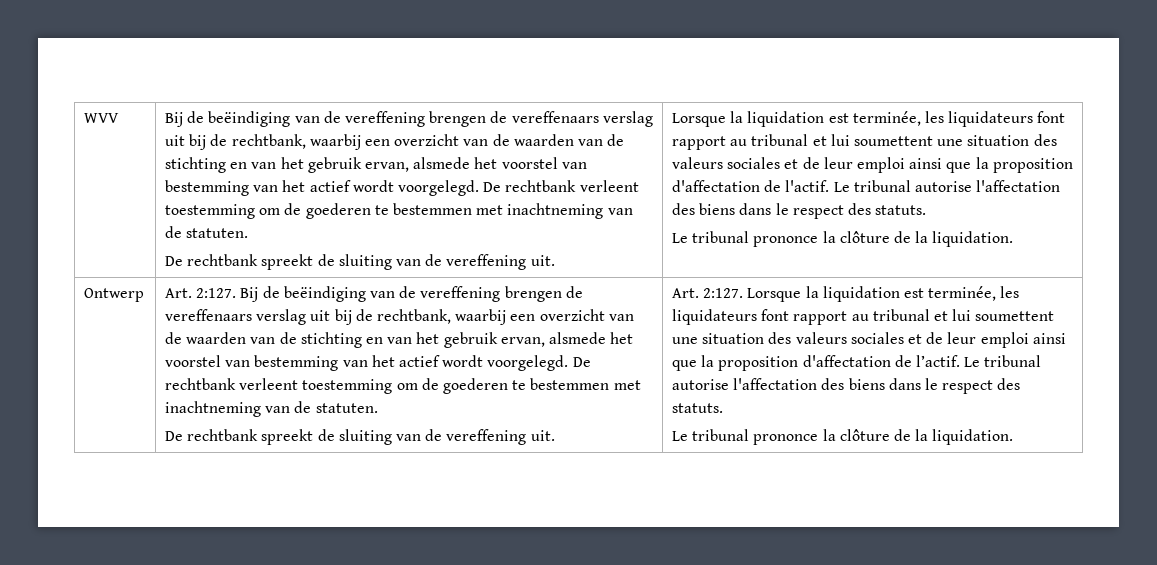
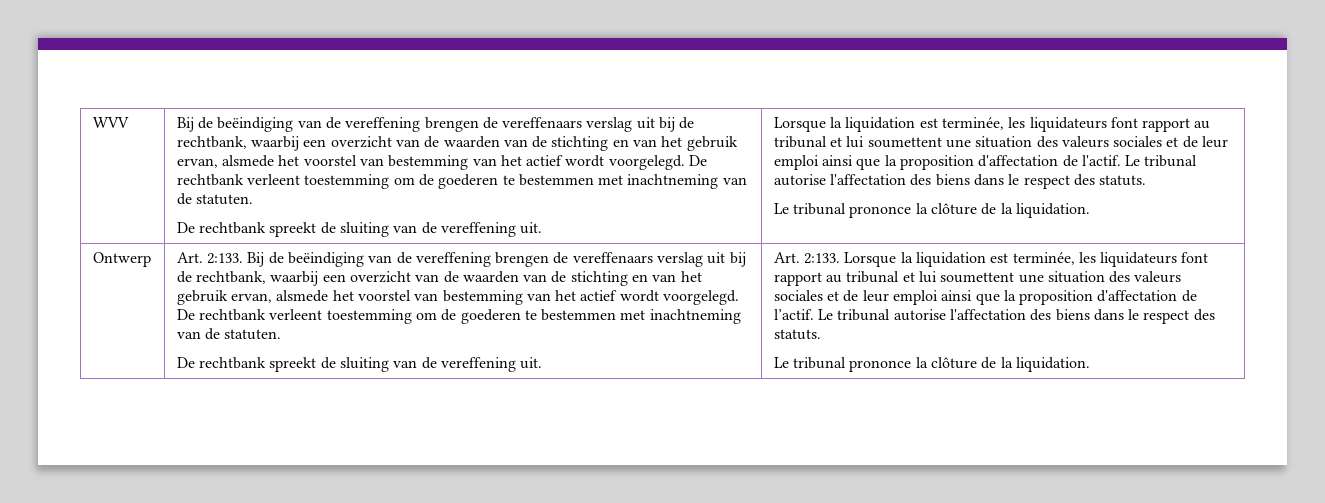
- Ontwerp | Art. 2:127.
+ Ontwerp | Art. 2:133.
- De rechtbank spreekt de sluiting van de vereffening uit. | Art. 2:127.
+ De rechtbank spreekt de sluiting van de vereffening uit. | Art. 2:133.

